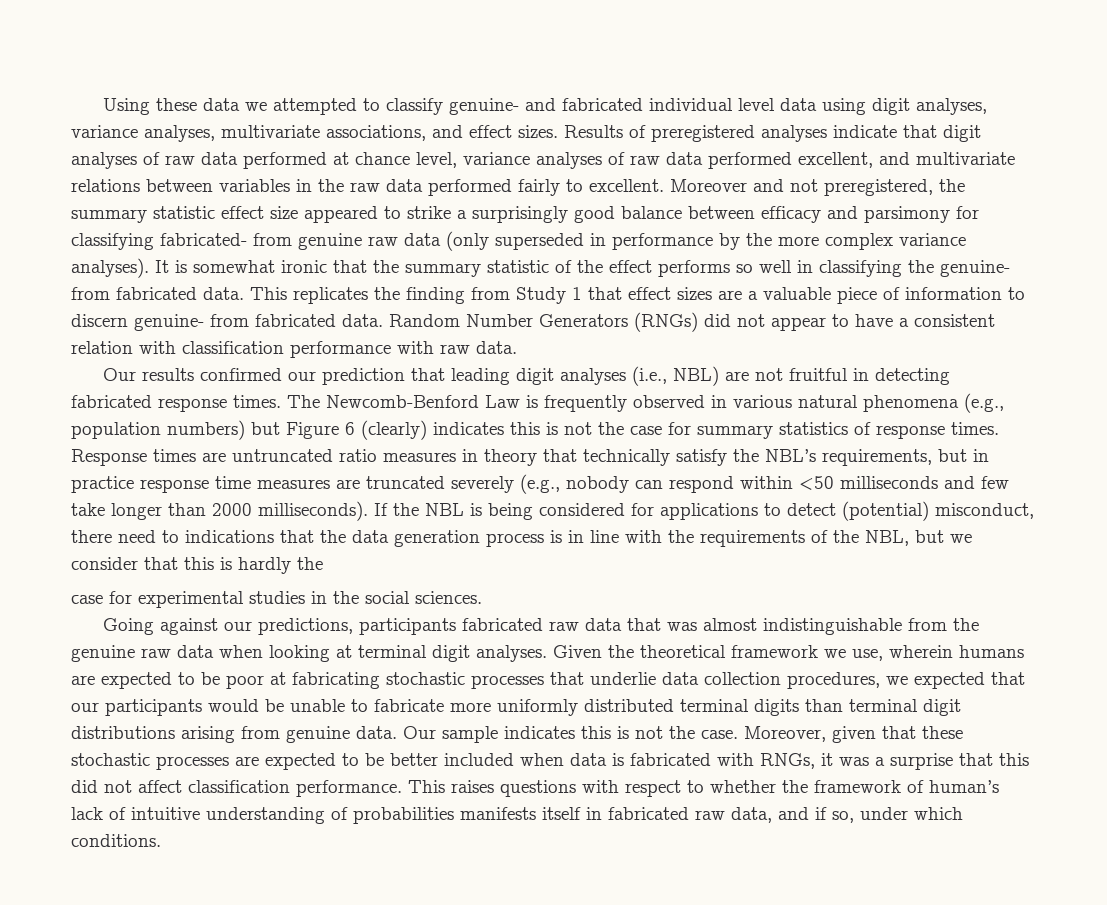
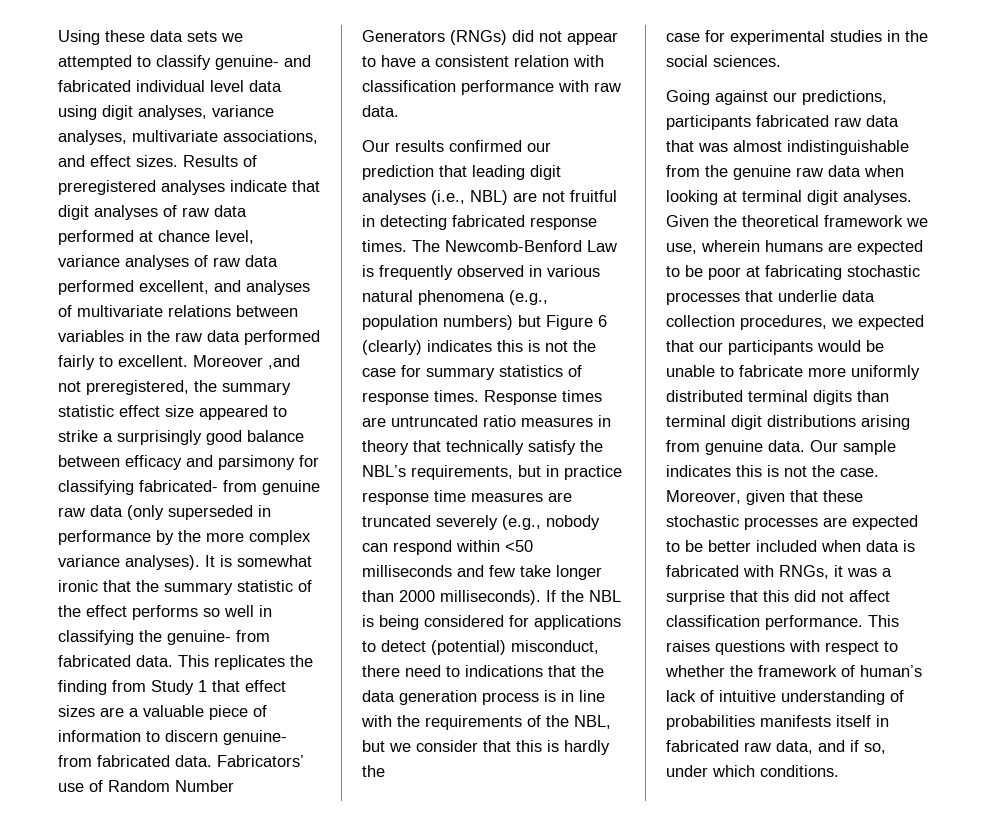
- Using these data we attempted to classify genuine- and fabricated individual level data using digit analyses, variance analyses, multivariate associations, and effect sizes.
+ Using these data sets we attempted to classify genuine- and fabricated individual level data using digit analyses, variance analyses, multivariate associations, and effect sizes.
- Results of preregistered analyses indicate that digit analyses of raw data performed at chance level, variance analyses of raw data performed excellent, and multivariate relations between variables in the raw data performed fairly to excellent.
+ Results of preregistered analyses indicate that digit analyses of raw data performed at chance level, variance analyses of raw data performed excellent, and analyses of multivariate relations between variables in the raw data performed fairly to excellent.
- Moreover and not preregistered, the summary statistic effect size appeared to strike a surprisingly good balance between efficacy and parsimony for classifying fabricated- from genuine raw data (only superseded in performance by the more complex variance analyses).
+ Moreover ,and not preregistered, the summary statistic effect size appeared to strike a surprisingly good balance between efficacy and parsimony for classifying fabricated- from genuine raw data (only superseded in performance by the more complex variance analyses).
- Random Number Generators (RNGs) did not appear to have a consistent relation with classification performance with raw data.
+ Fabricators’ use of Random Number Generators (RNGs) did not appear to have a consistent relation with classification performance with raw data.

